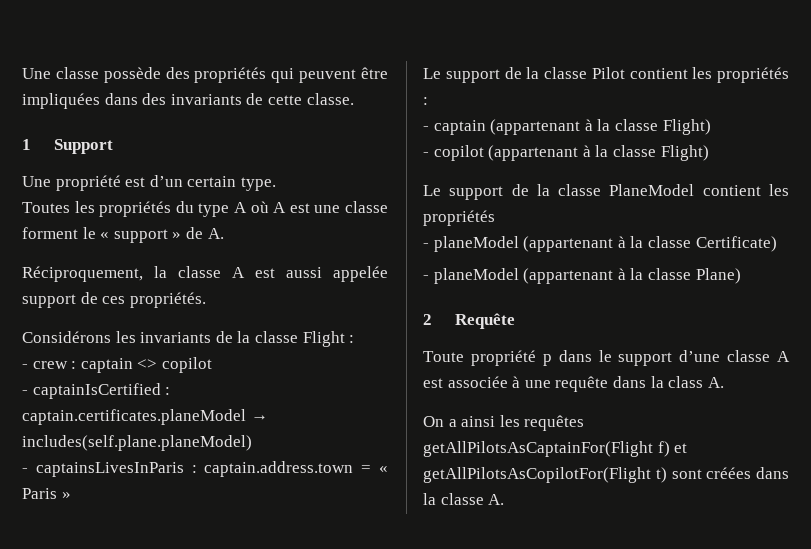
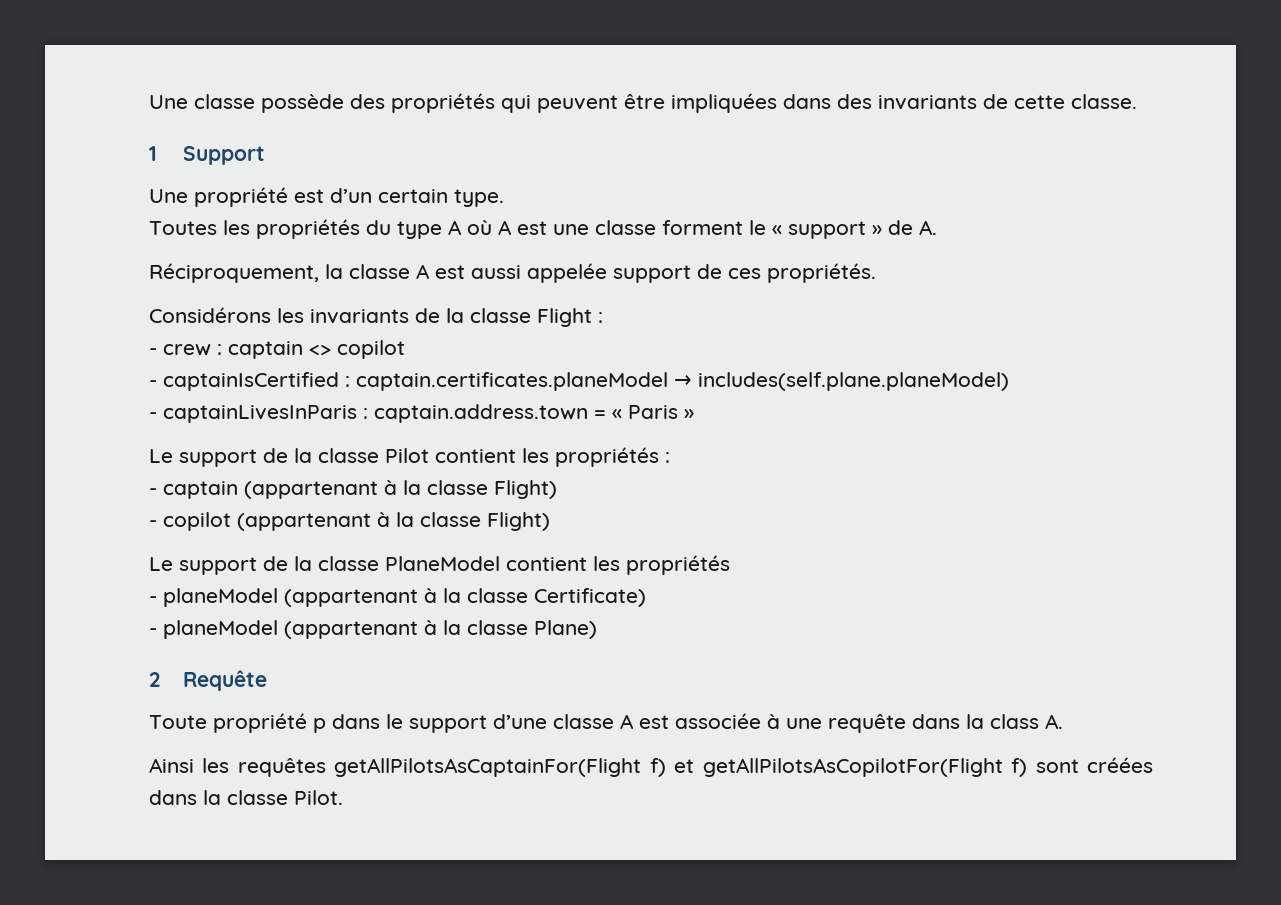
- - captainsLivesInParis : captain.address.town = « Paris »
+ - captainLivesInParis : captain.address.town = « Paris »
- On a ainsi les requêtes getAllPilotsAsCaptainFor(Flight f) et getAllPilotsAsCopilotFor(Flight t) sont créées dans la classe A.
+ Ainsi les requêtes getAllPilotsAsCaptainFor(Flight f) et getAllPilotsAsCopilotFor(Flight f) sont créées dans la classe Pilot.

